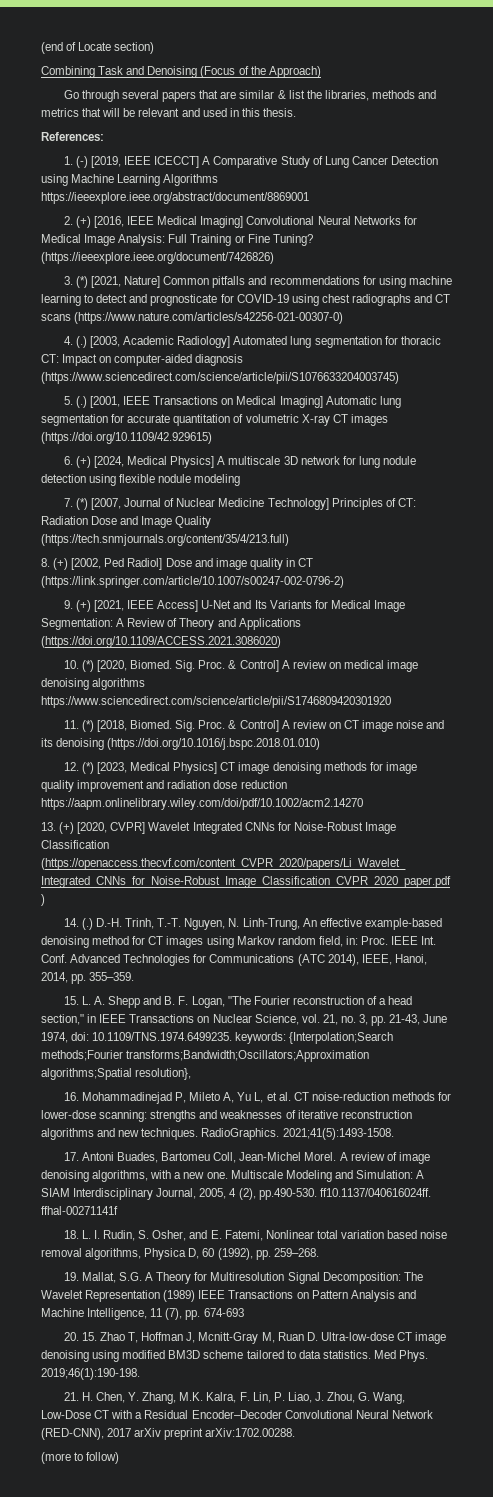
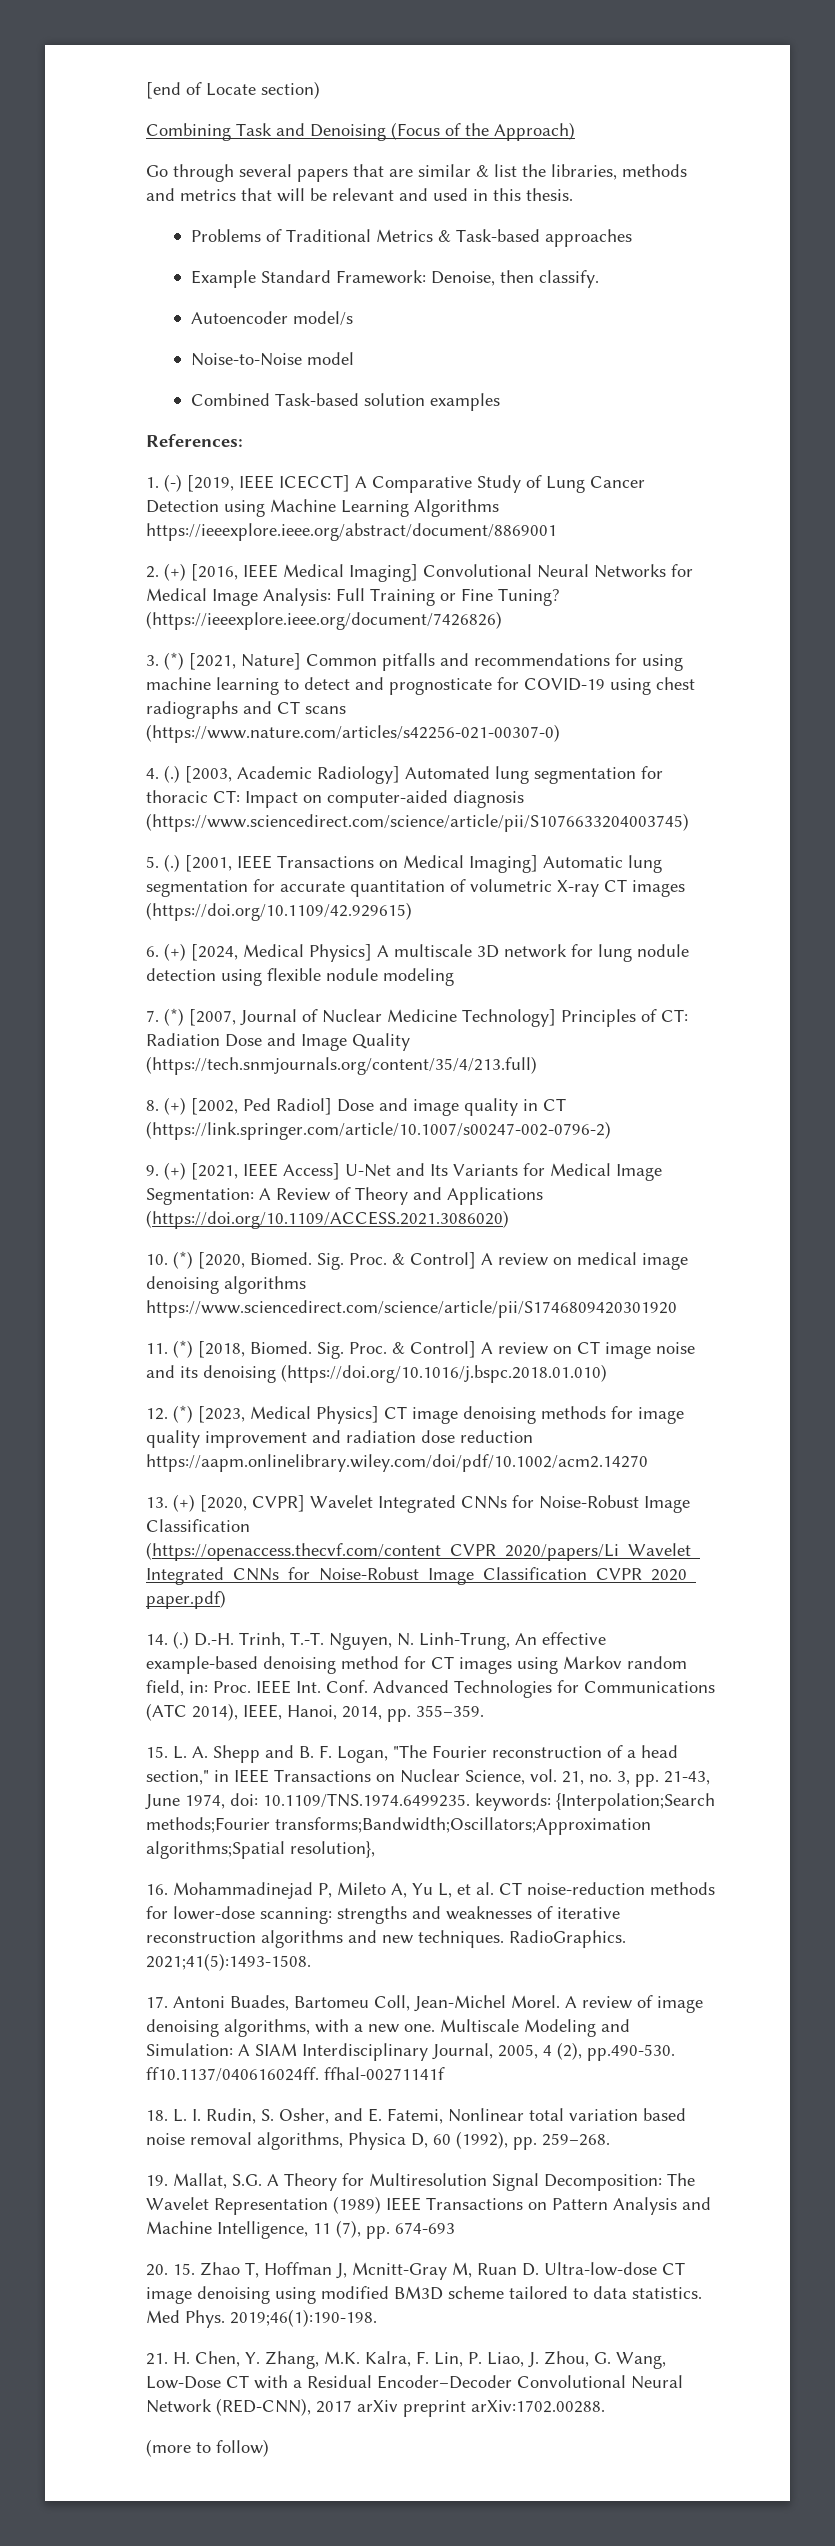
- (end of Locate section)
+ [end of Locate section)
+ Problems of Traditional Metrics & Task-based approaches
+ Example Standard Framework: Denoise, then classify.
+ Autoencoder model/s
+ Noise-to-Noise model
+ Combined Task-based solution examples

